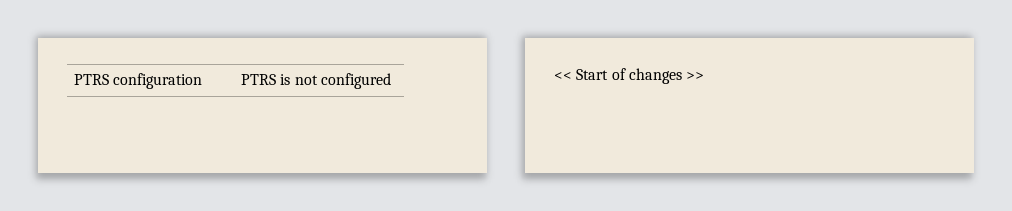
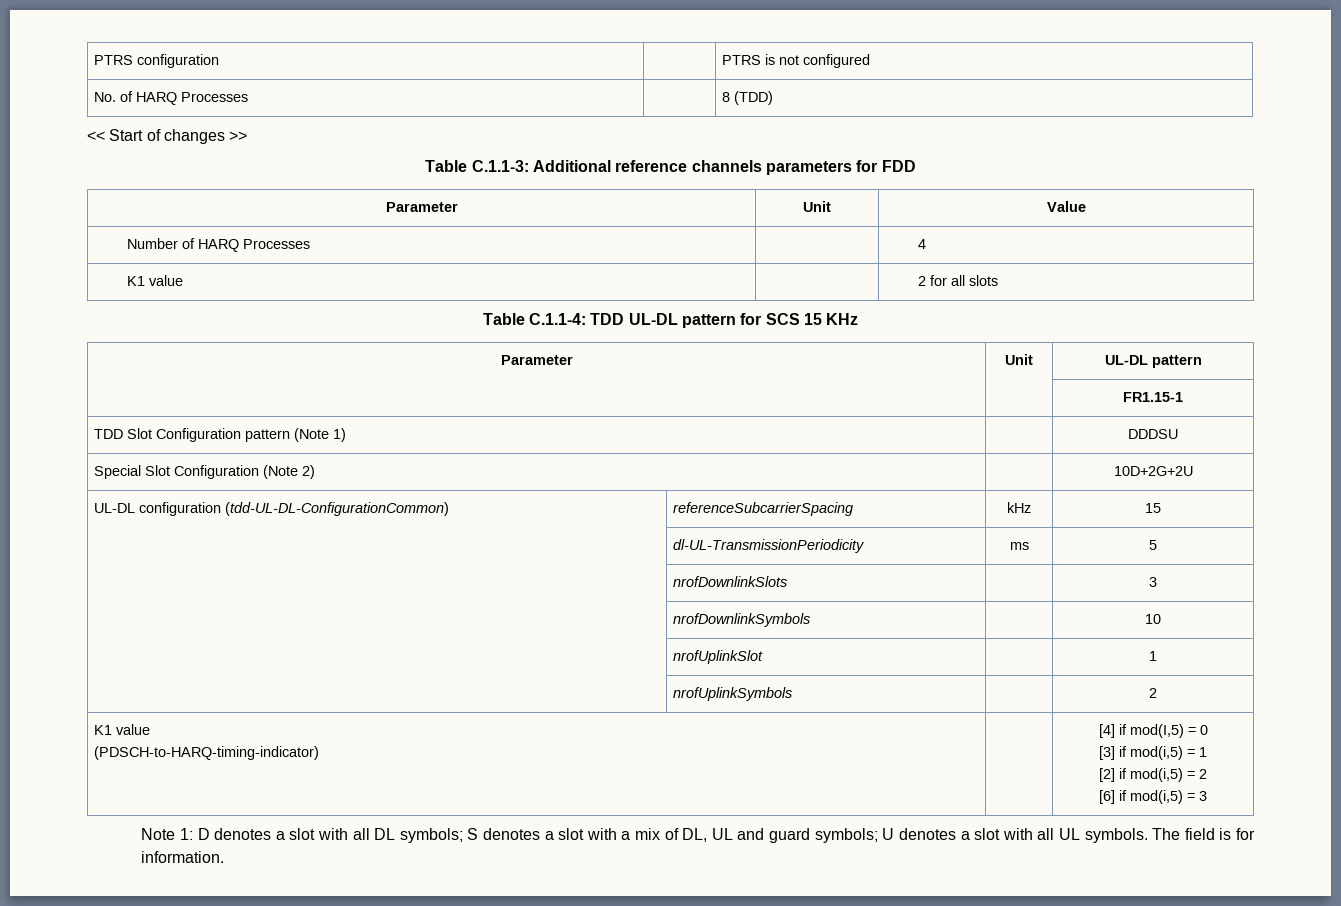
+ No. of HARQ Processes | | 8 (TDD)
+ Table C.1.1-3: Additional reference channels parameters for FDD
+ Parameter | Unit | Value
+ Number of HARQ Processes | | 4
+ K1 value | | 2 for all slots
+ Table C.1.1-4: TDD UL-DL pattern for SCS 15 KHz
+ Parameter | Unit | UL-DL pattern
+ | | FR1.15-1
+ TDD Slot Configuration pattern (Note 1) | | DDDSU
+ Special Slot Configuration (Note 2) | | 10D+2G+2U
+ UL-DL configuration (tdd-UL-DL-ConfigurationCommon) | referenceSubcarrierSpacing | kHz | 15
+ | dl-UL-TransmissionPeriodicity | ms | 5
+ | nrofDownlinkSlots | | 3
+ | nrofDownlinkSymbols | | 10
+ | nrofUplinkSlot | | 1
+ | nrofUplinkSymbols | | 2
+ K1 value
+ (PDSCH-to-HARQ-timing-indicator) | | [4] if mod(I,5) = 0
+ [3] if mod(i,5) = 1
+ [2] if mod(i,5) = 2
+ [6] if mod(i,5) = 3
+ Note 1: D denotes a slot with all DL symbols; S denotes a slot with a mix of DL, UL and guard symbols; U denotes a slot with all UL symbols. The field is for information.

